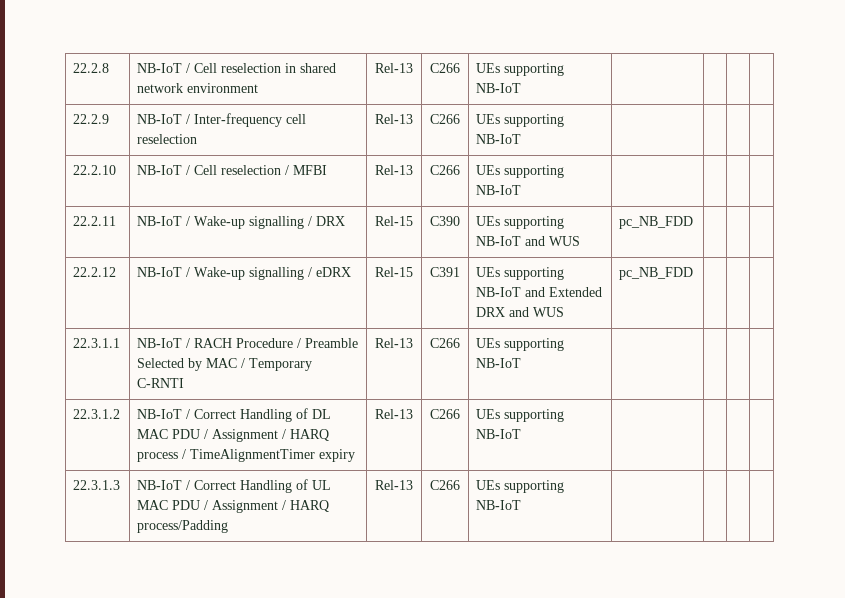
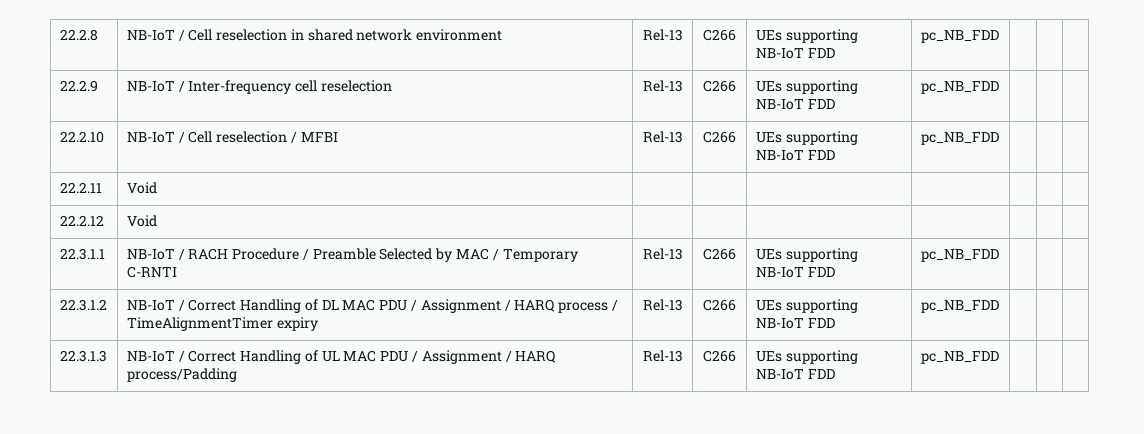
- 22.2.8 | NB-IoT / Cell reselection in shared network environment | Rel-13 | C266 | UEs supporting NB-IoT | | | |
+ 22.2.8 | NB-IoT / Cell reselection in shared network environment | Rel-13 | C266 | UEs supporting NB-IoT FDD | pc_NB_FDD | | |
- 22.2.9 | NB-IoT / Inter-frequency cell reselection | Rel-13 | C266 | UEs supporting NB-IoT | | | |
+ 22.2.9 | NB-IoT / Inter-frequency cell reselection | Rel-13 | C266 | UEs supporting NB-IoT FDD | pc_NB_FDD | | |
- 22.2.10 | NB-IoT / Cell reselection / MFBI | Rel-13 | C266 | UEs supporting NB-IoT | | | |
+ 22.2.10 | NB-IoT / Cell reselection / MFBI | Rel-13 | C266 | UEs supporting NB-IoT FDD | pc_NB_FDD | | |
- 22.2.11 | NB-IoT / Wake-up signalling / DRX | Rel-15 | C390 | UEs supporting NB-IoT and WUS | pc_NB_FDD | | |
- 22.2.12 | NB-IoT / Wake-up signalling / eDRX | Rel-15 | C391 | UEs supporting NB-IoT and Extended DRX and WUS | pc_NB_FDD | | |
+ 22.2.11 | Void | | | | | | |
+ 22.2.12 | Void | | | | | | |
- 22.3.1.1 | NB-IoT / RACH Procedure / Preamble Selected by MAC / Temporary C-RNTI | Rel-13 | C266 | UEs supporting NB-IoT | | | |
+ 22.3.1.1 | NB-IoT / RACH Procedure / Preamble Selected by MAC / Temporary C-RNTI | Rel-13 | C266 | UEs supporting NB-IoT FDD | pc_NB_FDD | | |
- 22.3.1.2 | NB-IoT / Correct Handling of DL MAC PDU / Assignment / HARQ process / TimeAlignmentTimer expiry | Rel-13 | C266 | UEs supporting NB-IoT | | | |
+ 22.3.1.2 | NB-IoT / Correct Handling of DL MAC PDU / Assignment / HARQ process / TimeAlignmentTimer expiry | Rel-13 | C266 | UEs supporting NB-IoT FDD | pc_NB_FDD | | |
- 22.3.1.3 | NB-IoT / Correct Handling of UL MAC PDU / Assignment / HARQ process/Padding | Rel-13 | C266 | UEs supporting NB-IoT | | | |
+ 22.3.1.3 | NB-IoT / Correct Handling of UL MAC PDU / Assignment / HARQ process/Padding | Rel-13 | C266 | UEs supporting NB-IoT FDD | pc_NB_FDD | | |

